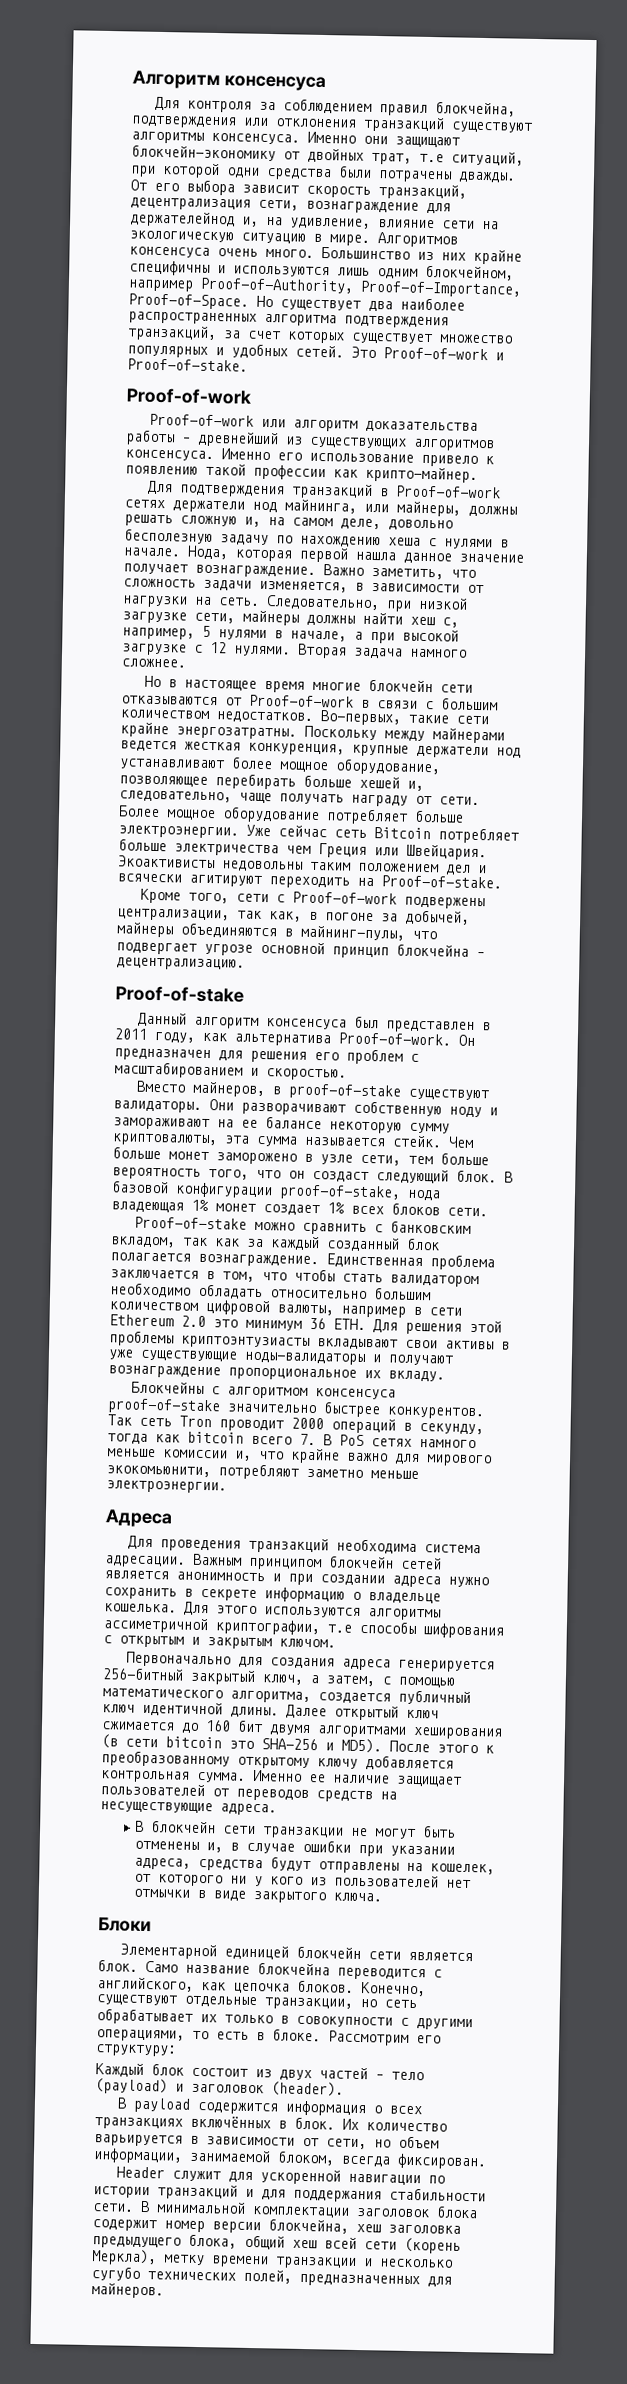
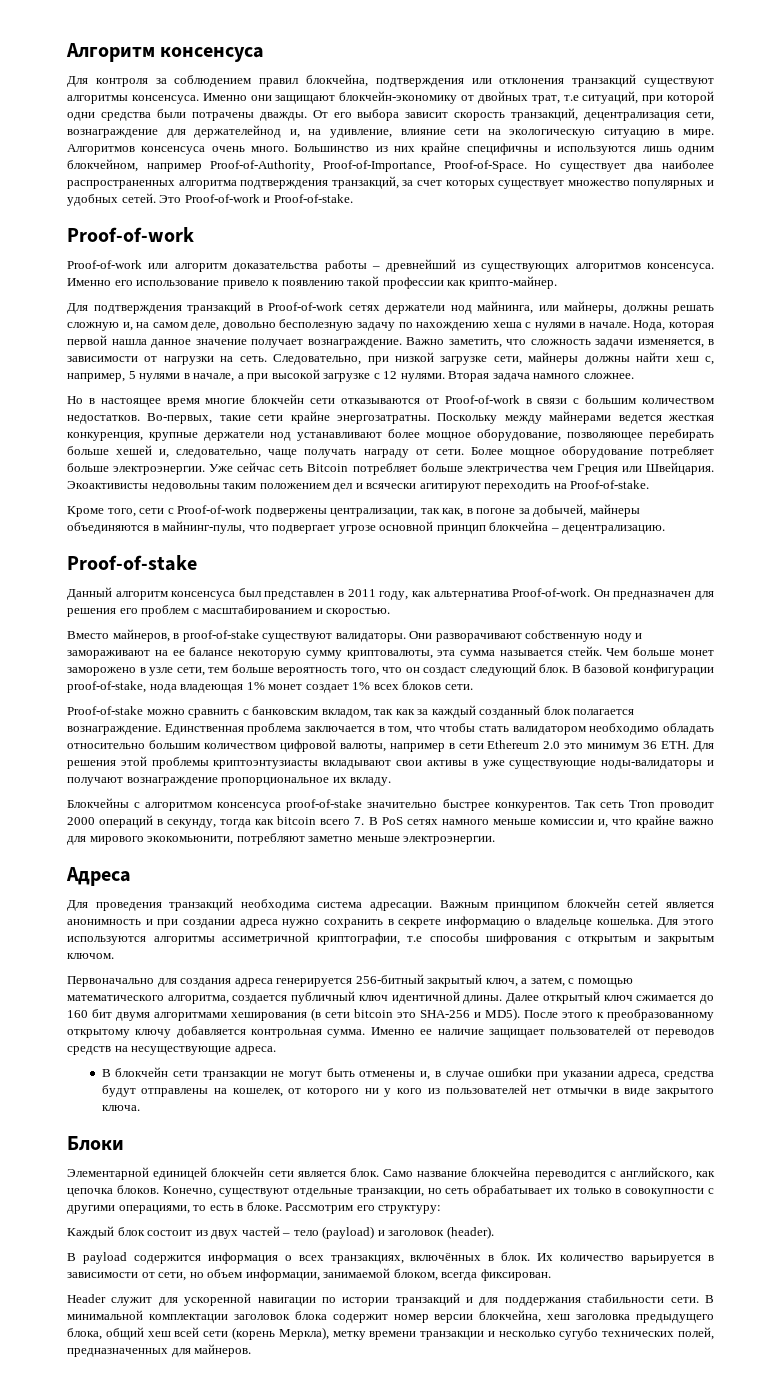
- В payload содержится информация о всех транзакциях включённых в блок.
+ В payload содержится информация о всех транзакциях, включённых в блок.

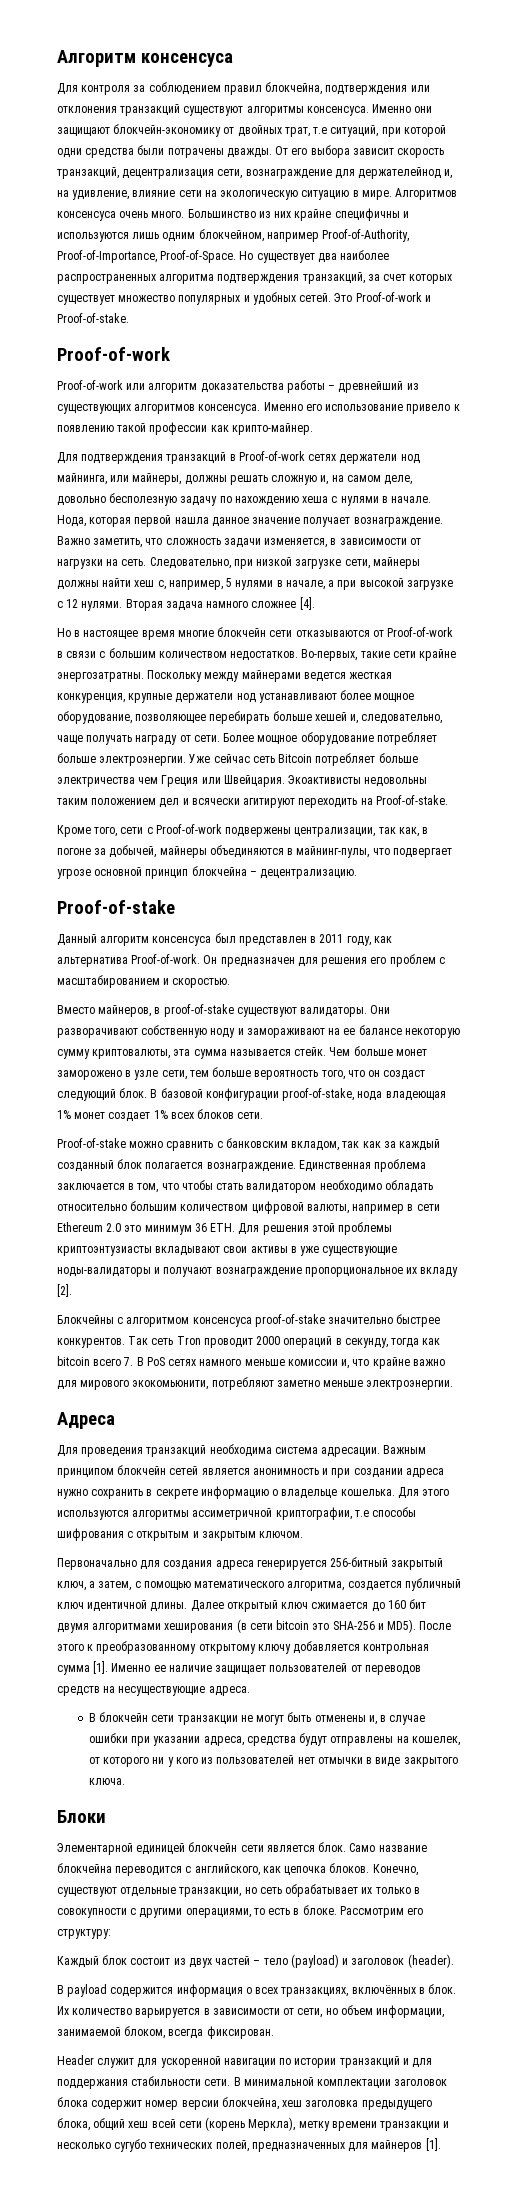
- Вторая задача намного сложнее.
+ Вторая задача намного сложнее [4].
- Единственная проблема заключается в том, что чтобы стать валидатором необходимо обладать относительно большим количеством цифровой валюты, например в сети Ethereum 2.0 это минимум 36 ETH. Для решения этой проблемы криптоэнтузиасты вкладывают свои активы в уже существующие ноды-валидаторы и получают вознаграждение пропорциональное их вкладу.
+ Единственная проблема заключается в том, что чтобы стать валидатором необходимо обладать относительно большим количеством цифровой валюты, например в сети Ethereum 2.0 это минимум 36 ETH. Для решения этой проблемы криптоэнтузиасты вкладывают свои активы в уже существующие ноды-валидаторы и получают вознаграждение пропорциональное их вкладу [2].
- После этого к преобразованному открытому ключу добавляется контрольная сумма.
+ После этого к преобразованному открытому ключу добавляется контрольная сумма [1].
- В минимальной комплектации заголовок блока содержит номер версии блокчейна, хеш заголовка предыдущего блока, общий хеш всей сети (корень Меркла), метку времени транзакции и несколько сугубо технических полей, предназначенных для майнеров.
+ В минимальной комплектации заголовок блока содержит номер версии блокчейна, хеш заголовка предыдущего блока, общий хеш всей сети (корень Меркла), метку времени транзакции и несколько сугубо технических полей, предназначенных для майнеров [1].

